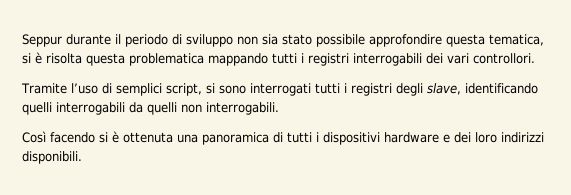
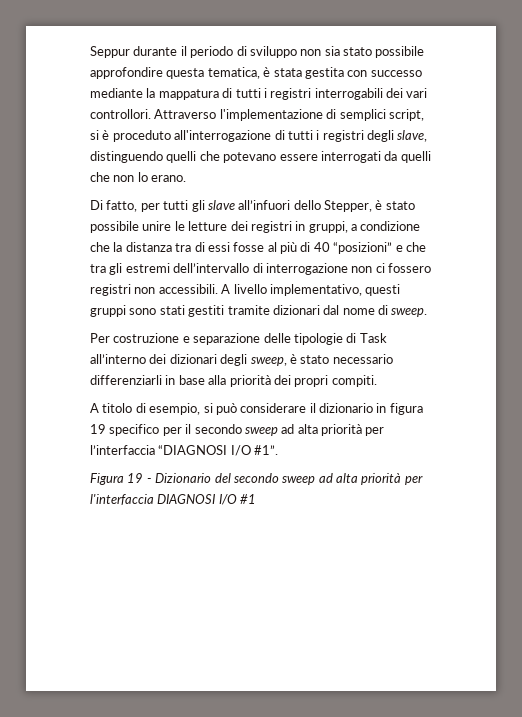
- Seppur durante il periodo di sviluppo non sia stato possibile approfondire questa tematica, si è risolta questa problematica mappando tutti i registri interrogabili dei vari controllori.
- Tramite l’uso di semplici script, si sono interrogati tutti i registri degli slave, identificando quelli interrogabili da quelli non interrogabili.
- Così facendo si è ottenuta una panoramica di tutti i dispositivi hardware e dei loro indirizzi disponibili.
+ Seppur durante il periodo di sviluppo non sia stato possibile approfondire questa tematica, è stata gestita con successo mediante la mappatura di tutti i registri interrogabili dei vari controllori. Attraverso l'implementazione di semplici script, si è proceduto all'interrogazione di tutti i registri degli slave, distinguendo quelli che potevano essere interrogati da quelli che non lo erano.
+ Di fatto, per tutti gli slave all’infuori dello Stepper, è stato possibile unire le letture dei registri in gruppi, a condizione che la distanza tra di essi fosse al più di 40 “posizioni” e che tra gli estremi dell’intervallo di interrogazione non ci fossero registri non accessibili. A livello implementativo, questi gruppi sono stati gestiti tramite dizionari dal nome di sweep.
+ Per costruzione e separazione delle tipologie di Task all’interno dei dizionari degli sweep, è stato necessario differenziarli in base alla priorità dei propri compiti.
+ A titolo di esempio, si può considerare il dizionario in figura 19 specifico per il secondo sweep ad alta priorità per l’interfaccia “DIAGNOSI I/O #1”.
+ Figura 19 - Dizionario del secondo sweep ad alta priorità per l'interfaccia DIAGNOSI I/O #1

